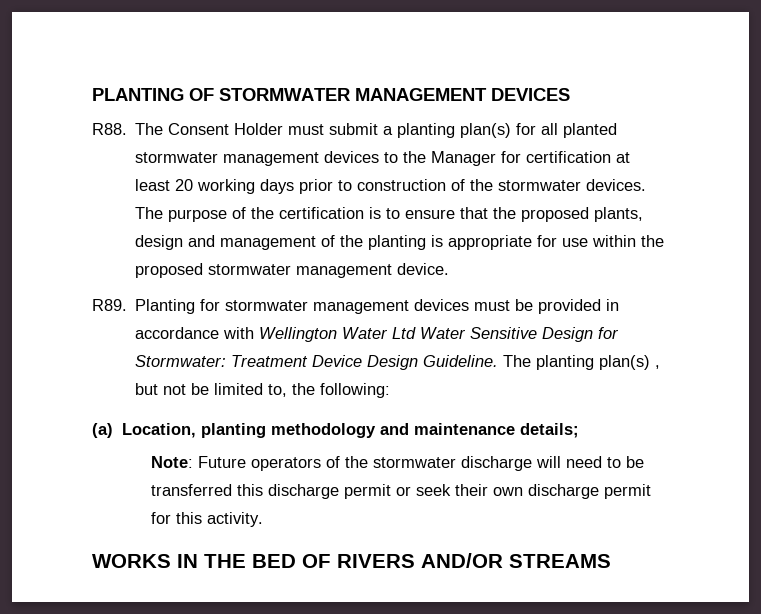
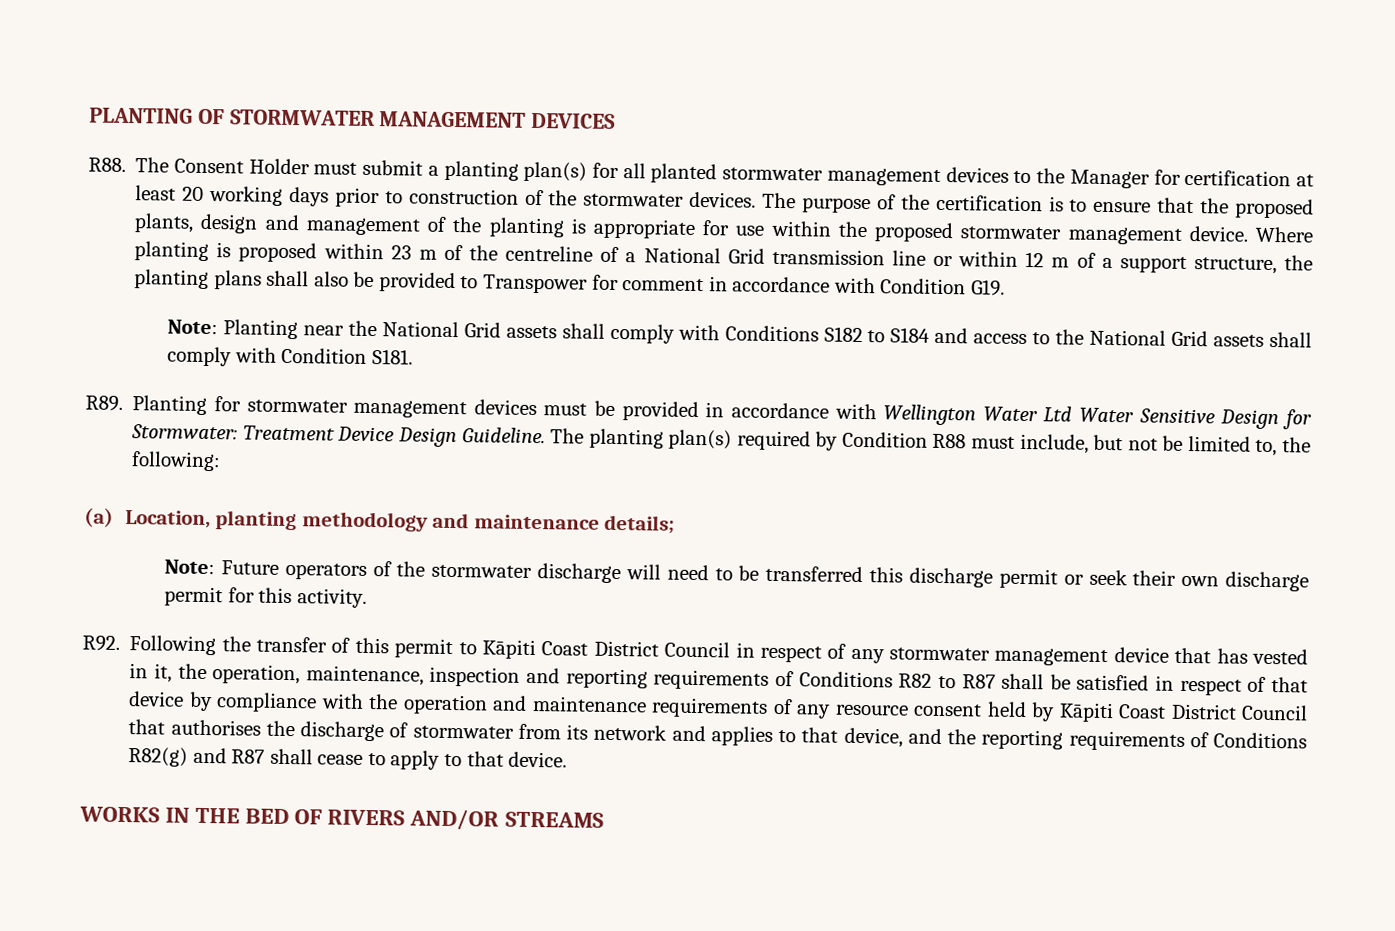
+ Where planting is proposed within 23 m of the centreline of a National Grid transmission line or within 12 m of a support structure, the planting plans shall also be provided to Transpower for comment in accordance with Condition G19.
+ Note: Planting near the National Grid assets shall comply with Conditions S182 to S184 and access to the National Grid assets shall comply with Condition S181.
- The planting plan(s) , but not be limited to, the following:
+ The planting plan(s) required by Condition R88 must include, but not be limited to, the following:
+ R92. Following the transfer of this permit to Kāpiti Coast District Council in respect of any stormwater management device that has vested in it, the operation, maintenance, inspection and reporting requirements of Conditions R82 to R87 shall be satisfied in respect of that device by compliance with the operation and maintenance requirements of any resource consent held by Kāpiti Coast District Council that authorises the discharge of stormwater from its network and applies to that device, and the reporting requirements of Conditions R82(g) and R87 shall cease to apply to that device.

